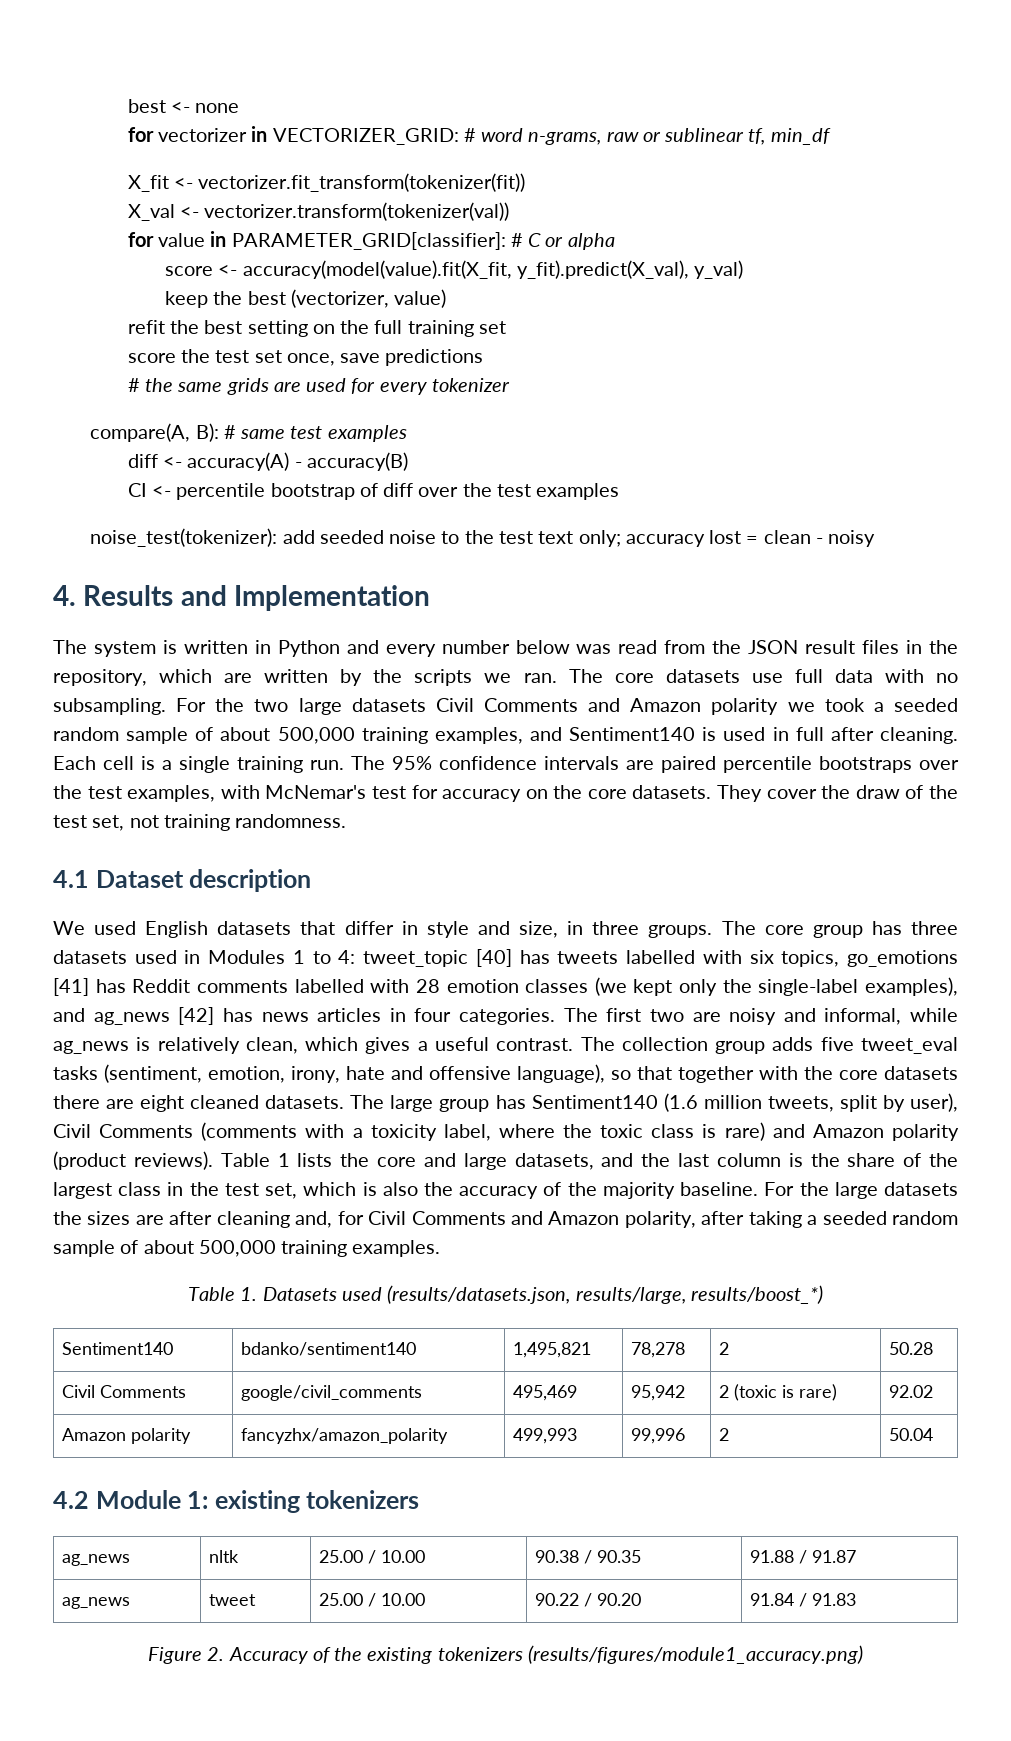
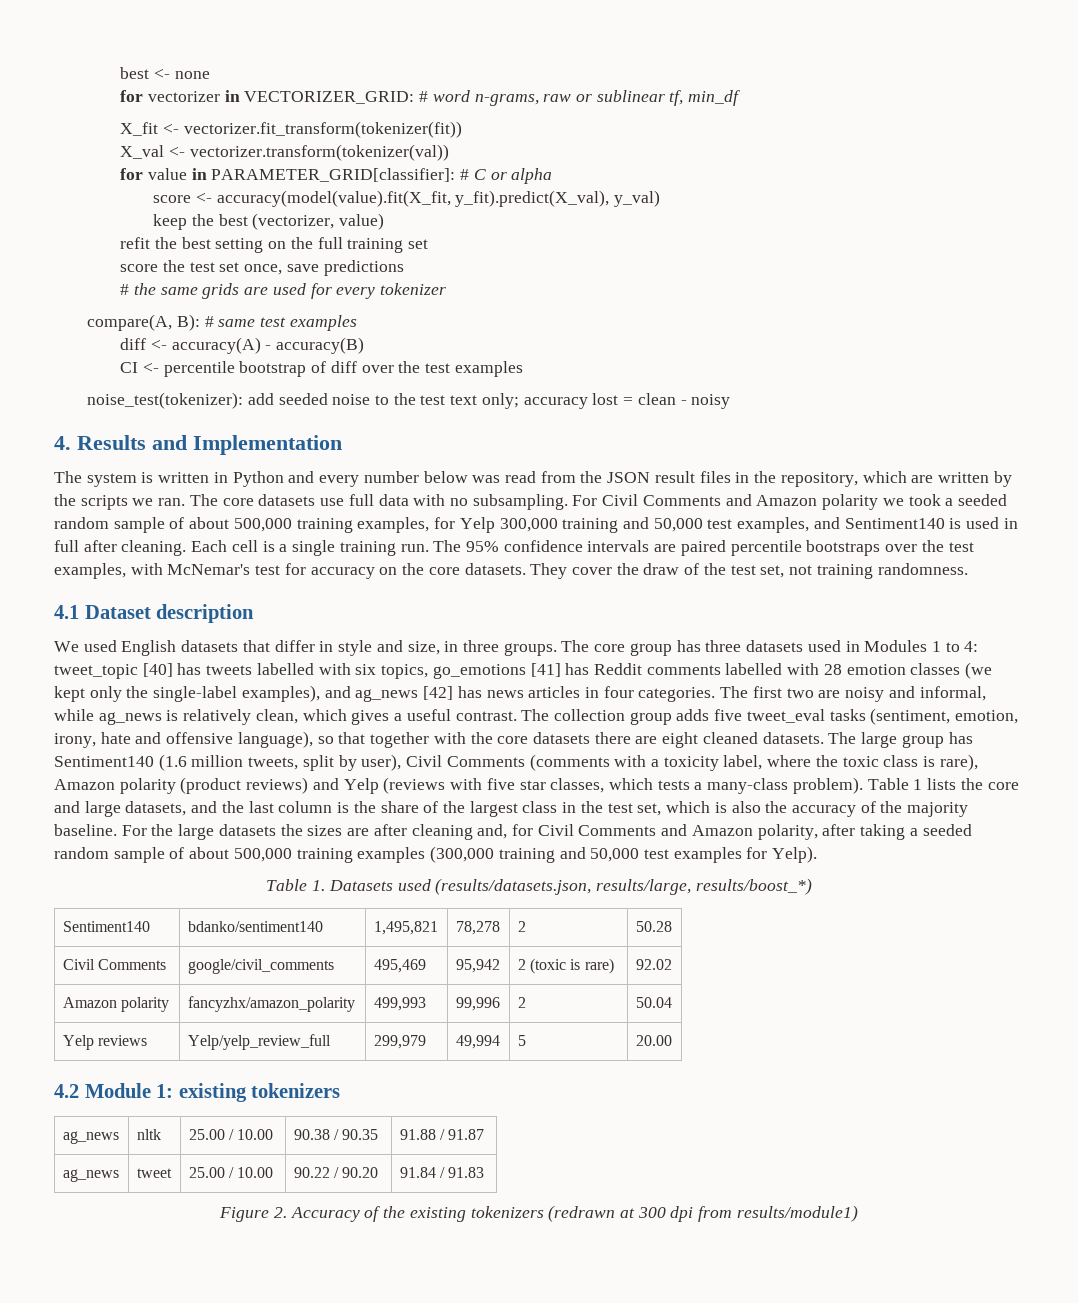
- For the two large datasets Civil Comments and Amazon polarity we took a seeded random sample of about 500,000 training examples, and Sentiment140 is used in full after cleaning.
+ For Civil Comments and Amazon polarity we took a seeded random sample of about 500,000 training examples, for Yelp 300,000 training and 50,000 test examples, and Sentiment140 is used in full after cleaning.
- The large group has Sentiment140 (1.6 million tweets, split by user), Civil Comments (comments with a toxicity label, where the toxic class is rare) and Amazon polarity (product reviews).
+ The large group has Sentiment140 (1.6 million tweets, split by user), Civil Comments (comments with a toxicity label, where the toxic class is rare), Amazon polarity (product reviews) and Yelp (reviews with five star classes, which tests a many-class problem).
- For the large datasets the sizes are after cleaning and, for Civil Comments and Amazon polarity, after taking a seeded random sample of about 500,000 training examples.
+ For the large datasets the sizes are after cleaning and, for Civil Comments and Amazon polarity, after taking a seeded random sample of about 500,000 training examples (300,000 training and 50,000 test examples for Yelp).
+ Yelp reviews | Yelp/yelp_review_full | 299,979 | 49,994 | 5 | 20.00
- Figure 2. Accuracy of the existing tokenizers (results/figures/module1_accuracy.png)
+ Figure 2. Accuracy of the existing tokenizers (redrawn at 300 dpi from results/module1)

